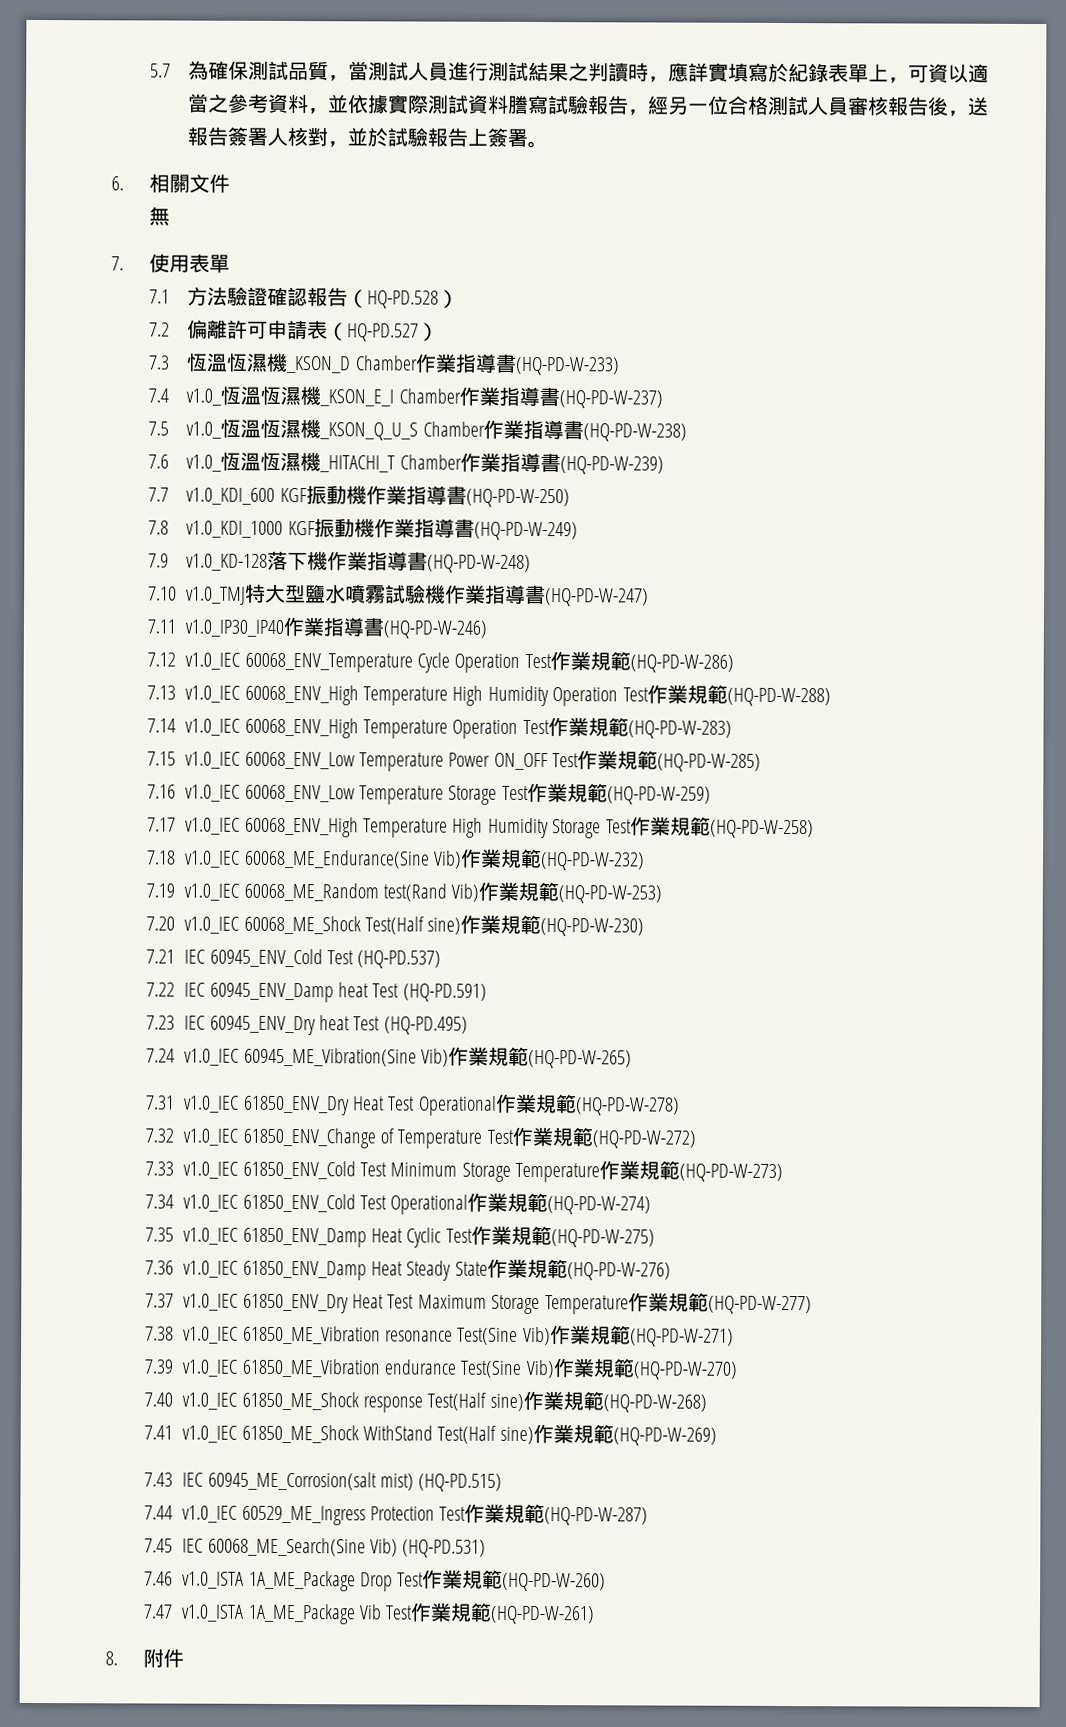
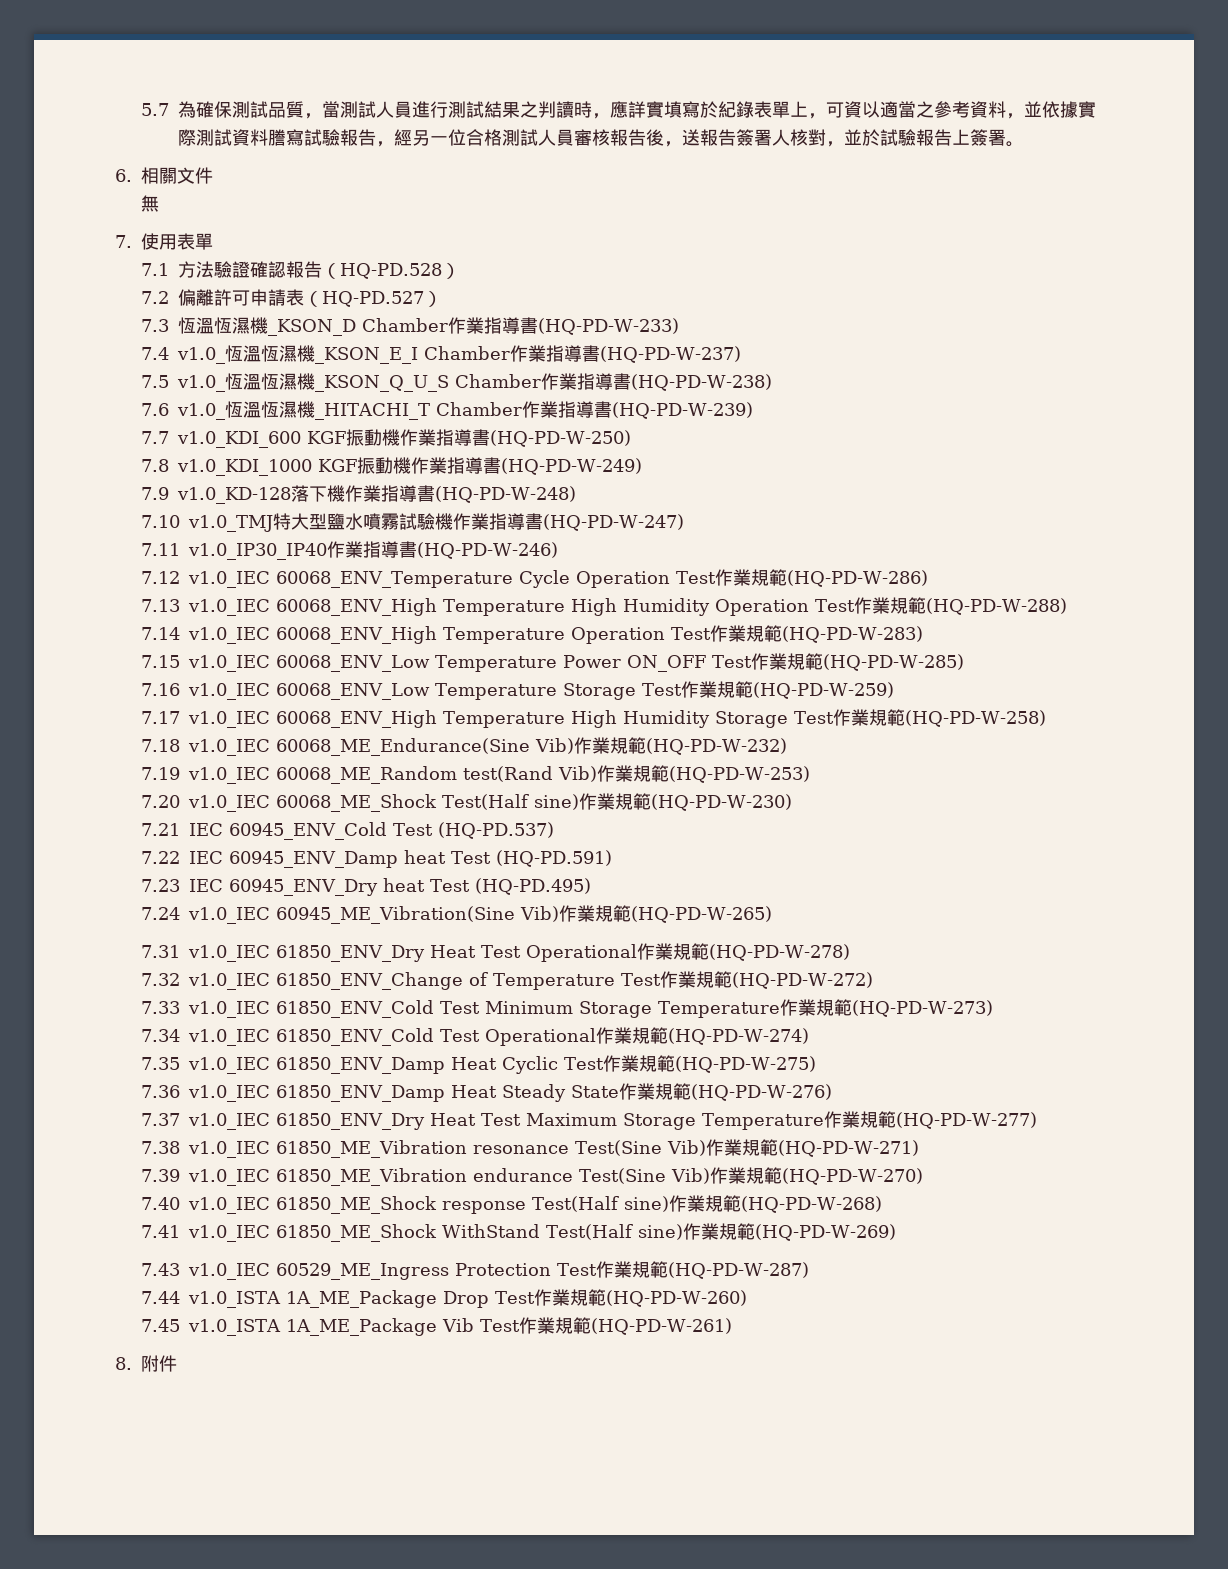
- 7.43 IEC 60945_ME_Corrosion(salt mist) (HQ-PD.515)
- 7.44 v1.0_IEC 60529_ME_Ingress Protection Test作業規範(HQ-PD-W-287)
+ 7.43 v1.0_IEC 60529_ME_Ingress Protection Test作業規範(HQ-PD-W-287)
- 7.45 IEC 60068_ME_Search(Sine Vib) (HQ-PD.531)
- 7.46 v1.0_ISTA 1A_ME_Package Drop Test作業規範(HQ-PD-W-260)
+ 7.44 v1.0_ISTA 1A_ME_Package Drop Test作業規範(HQ-PD-W-260)
- 7.47 v1.0_ISTA 1A_ME_Package Vib Test作業規範(HQ-PD-W-261)
+ 7.45 v1.0_ISTA 1A_ME_Package Vib Test作業規範(HQ-PD-W-261)

